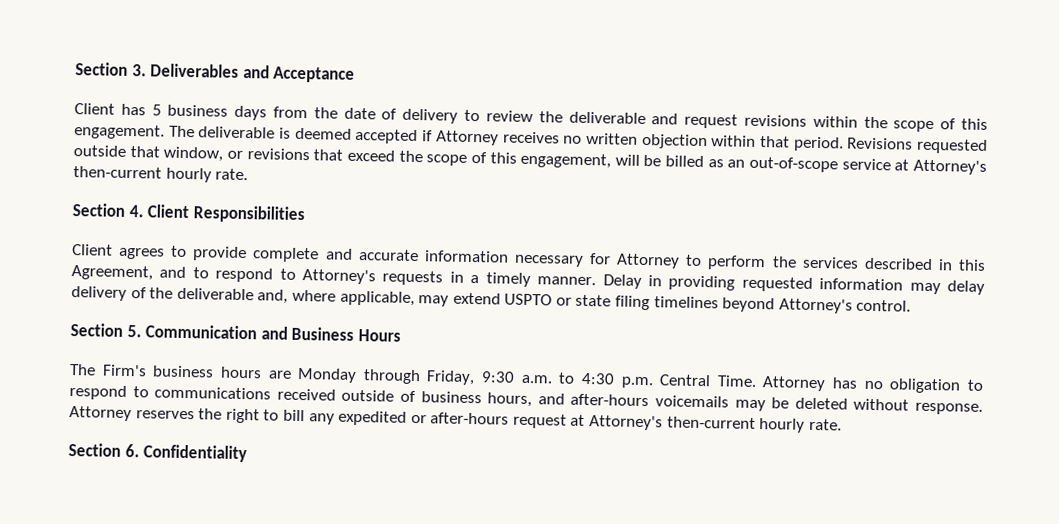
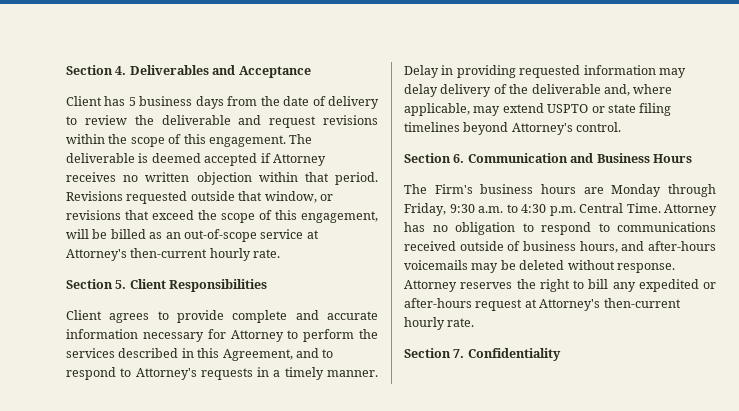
- Section 3. Deliverables and Acceptance
+ Section 4. Deliverables and Acceptance
- Section 4. Client Responsibilities
+ Section 5. Client Responsibilities
- Section 5. Communication and Business Hours
+ Section 6. Communication and Business Hours
- Section 6. Confidentiality
+ Section 7. Confidentiality

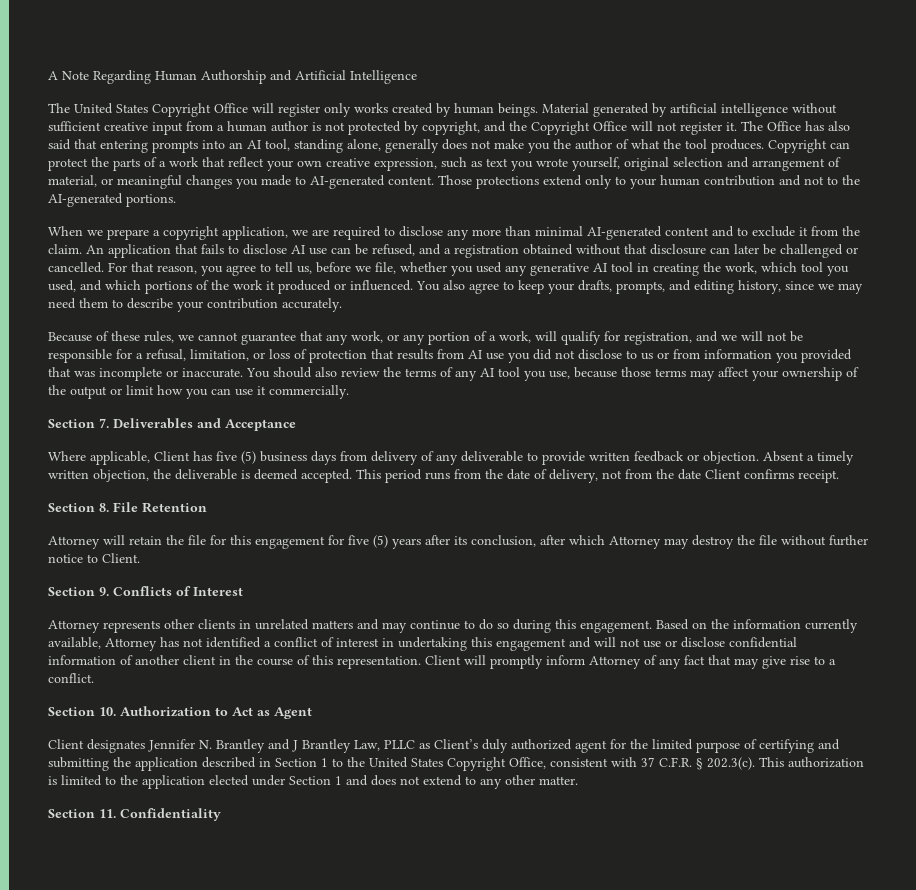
- Section 4. Deliverables and Acceptance
- Client has 5 business days from the date of delivery to review the deliverable and request revisions within the scope of this engagement. The deliverable is deemed accepted if Attorney receives no written objection within that period. Revisions requested outside that window, or revisions that exceed the scope of this engagement, will be billed as an out-of-scope service at Attorney's then-current hourly rate.
- Section 5. Client Responsibilities
- Client agrees to provide complete and accurate information necessary for Attorney to perform the services described in this Agreement, and to respond to Attorney's requests in a timely manner. Delay in providing requested information may delay delivery of the deliverable and, where applicable, may extend USPTO or state filing timelines beyond Attorney's control.
- Section 6. Communication and Business Hours
- The Firm's business hours are Monday through Friday, 9:30 a.m. to 4:30 p.m. Central Time. Attorney has no obligation to respond to communications received outside of business hours, and after-hours voicemails may be deleted without response. Attorney reserves the right to bill any expedited or after-hours request at Attorney's then-current hourly rate.
- Section 7. Confidentiality
+ A Note Regarding Human Authorship and Artificial Intelligence
+ The United States Copyright Office will register only works created by human beings. Material generated by artificial intelligence without sufficient creative input from a human author is not protected by copyright, and the Copyright Office will not register it. The Office has also said that entering prompts into an AI tool, standing alone, generally does not make you the author of what the tool produces. Copyright can protect the parts of a work that reflect your own creative expression, such as text you wrote yourself, original selection and arrangement of material, or meaningful changes you made to AI-generated content. Those protections extend only to your human contribution and not to the AI-generated portions.
+ When we prepare a copyright application, we are required to disclose any more than minimal AI-generated content and to exclude it from the claim. An application that fails to disclose AI use can be refused, and a registration obtained without that disclosure can later be challenged or cancelled. For that reason, you agree to tell us, before we file, whether you used any generative AI tool in creating the work, which tool you used, and which portions of the work it produced or influenced. You also agree to keep your drafts, prompts, and editing history, since we may need them to describe your contribution accurately.
+ Because of these rules, we cannot guarantee that any work, or any portion of a work, will qualify for registration, and we will not be responsible for a refusal, limitation, or loss of protection that results from AI use you did not disclose to us or from information you provided that was incomplete or inaccurate. You should also review the terms of any AI tool you use, because those terms may affect your ownership of the output or limit how you can use it commercially.
+ Section 7. Deliverables and Acceptance
+ Where applicable, Client has five (5) business days from delivery of any deliverable to provide written feedback or objection. Absent a timely written objection, the deliverable is deemed accepted. This period runs from the date of delivery, not from the date Client confirms receipt.
+ Section 8. File Retention
+ Attorney will retain the file for this engagement for five (5) years after its conclusion, after which Attorney may destroy the file without further notice to Client.
+ Section 9. Conflicts of Interest
+ Attorney represents other clients in unrelated matters and may continue to do so during this engagement. Based on the information currently available, Attorney has not identified a conflict of interest in undertaking this engagement and will not use or disclose confidential information of another client in the course of this representation. Client will promptly inform Attorney of any fact that may give rise to a conflict.
+ Section 10. Authorization to Act as Agent
+ Client designates Jennifer N. Brantley and J Brantley Law, PLLC as Client’s duly authorized agent for the limited purpose of certifying and submitting the application described in Section 1 to the United States Copyright Office, consistent with 37 C.F.R. § 202.3(c). This authorization is limited to the application elected under Section 1 and does not extend to any other matter.
+ Section 11. Confidentiality

